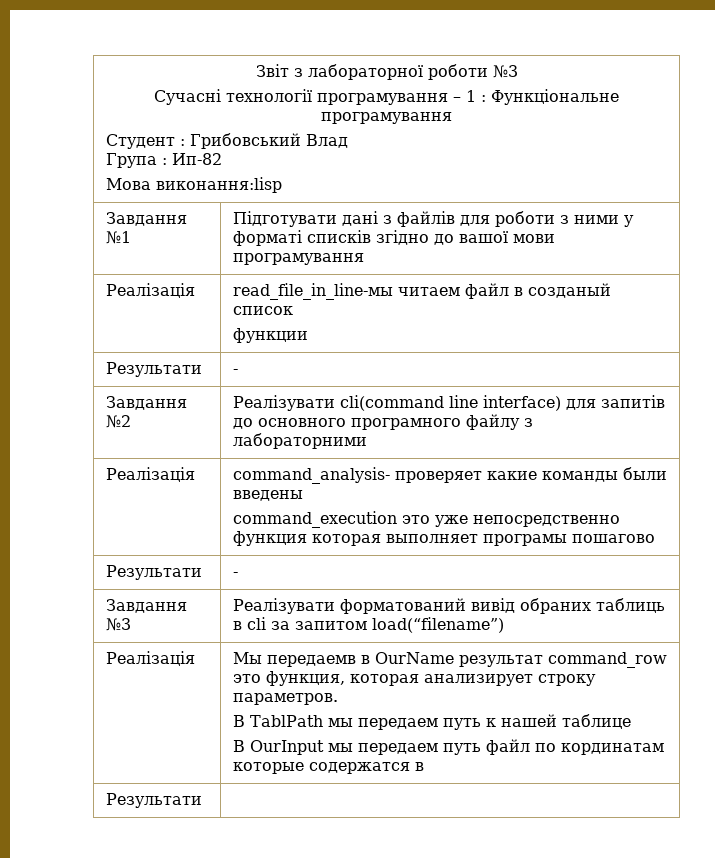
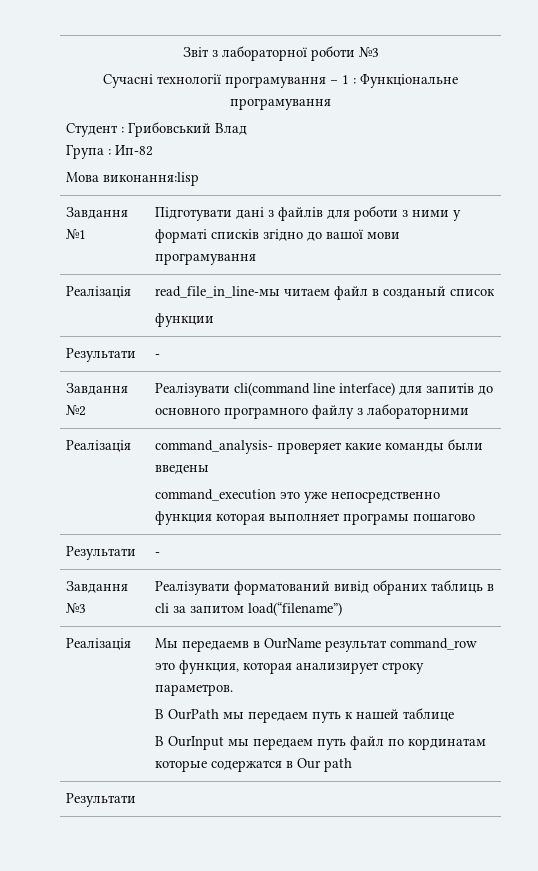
  Реалізація | Мы передаемв в OurName результат command_row это функция, которая анализирует строку параметров.
- В TablPath мы передаем путь к нашей таблице
- В OurInput мы передаем путь файл по кординатам которые содержатся в
+ В OurPath мы передаем путь к нашей таблице
+ В OurInput мы передаем путь файл по кординатам которые содержатся в Our path

